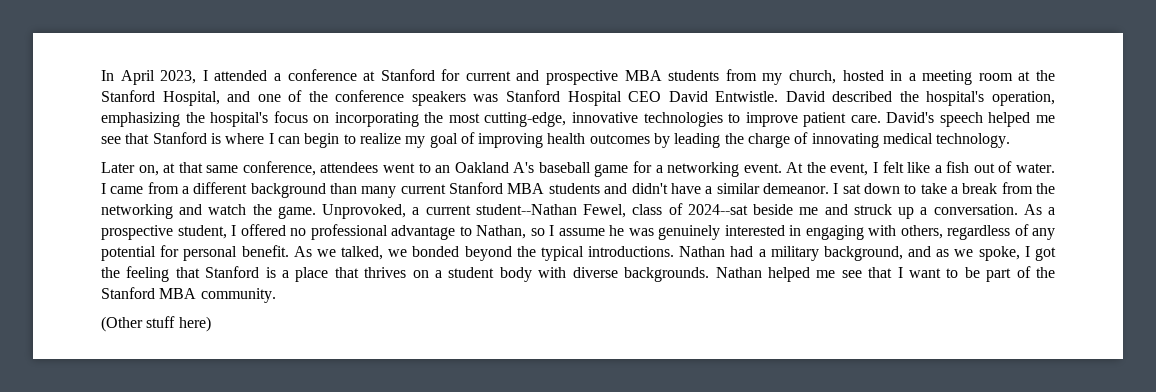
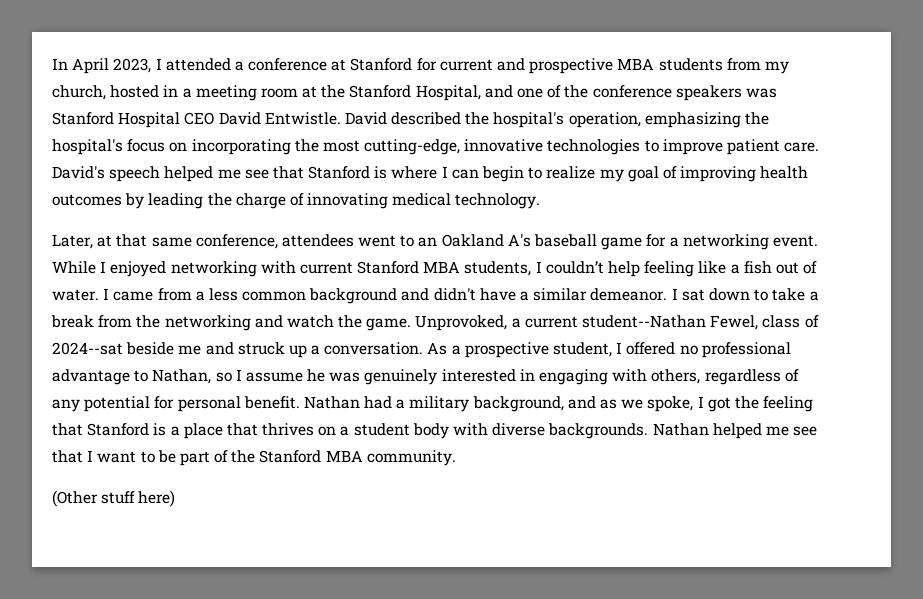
- Later on, at that same conference, attendees went to an Oakland A's baseball game for a networking event.
+ Later, at that same conference, attendees went to an Oakland A's baseball game for a networking event.
- At the event, I felt like a fish out of water.
+ While I enjoyed networking with current Stanford MBA students, I couldn’t help feeling like a fish out of water.
- I came from a different background than many current Stanford MBA students and didn't have a similar demeanor.
+ I came from a less common background and didn't have a similar demeanor.
- As we talked, we bonded beyond the typical introductions.

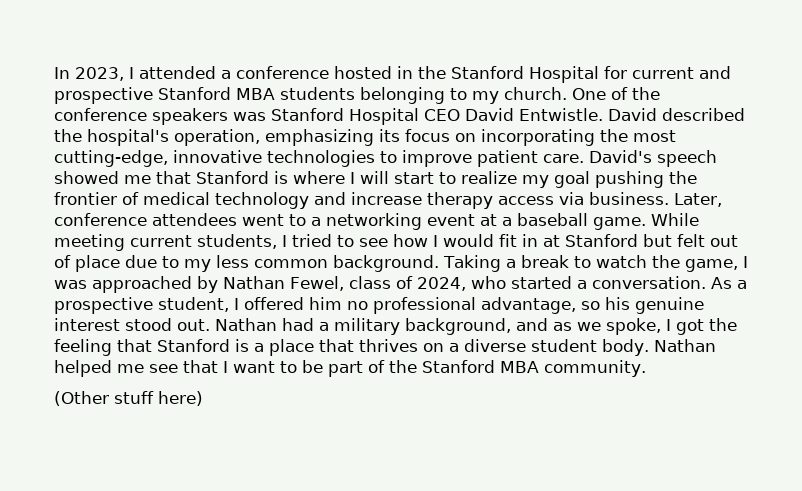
- In April 2023, I attended a conference at Stanford for current and prospective MBA students from my church, hosted in a meeting room at the Stanford Hospital, and one of the conference speakers was Stanford Hospital CEO David Entwistle.
+ In 2023, I attended a conference hosted in the Stanford Hospital for current and prospective Stanford MBA students belonging to my church. One of the conference speakers was Stanford Hospital CEO David Entwistle.
- David described the hospital's operation, emphasizing the hospital's focus on incorporating the most cutting-edge, innovative technologies to improve patient care.
+ David described the hospital's operation, emphasizing its focus on incorporating the most cutting-edge, innovative technologies to improve patient care.
- David's speech helped me see that Stanford is where I can begin to realize my goal of improving health outcomes by leading the charge of innovating medical technology.
- Later, at that same conference, attendees went to an Oakland A's baseball game for a networking event. While I enjoyed networking with current Stanford MBA students, I couldn’t help feeling like a fish out of water. I came from a less common background and didn't have a similar demeanor. I sat down to take a break from the networking and watch the game. Unprovoked, a current student--Nathan Fewel, class of 2024--sat beside me and struck up a conversation.
+ David's speech showed me that Stanford is where I will start to realize my goal pushing the frontier of medical technology and increase therapy access via business. Later, conference attendees went to a networking event at a baseball game. While meeting current students, I tried to see how I would fit in at Stanford but felt out of place due to my less common background. Taking a break to watch the game, I was approached by Nathan Fewel, class of 2024, who started a conversation.
- As a prospective student, I offered no professional advantage to Nathan, so I assume he was genuinely interested in engaging with others, regardless of any potential for personal benefit.
+ As a prospective student, I offered him no professional advantage, so his genuine interest stood out.
- Nathan had a military background, and as we spoke, I got the feeling that Stanford is a place that thrives on a student body with diverse backgrounds.
+ Nathan had a military background, and as we spoke, I got the feeling that Stanford is a place that thrives on a diverse student body.

